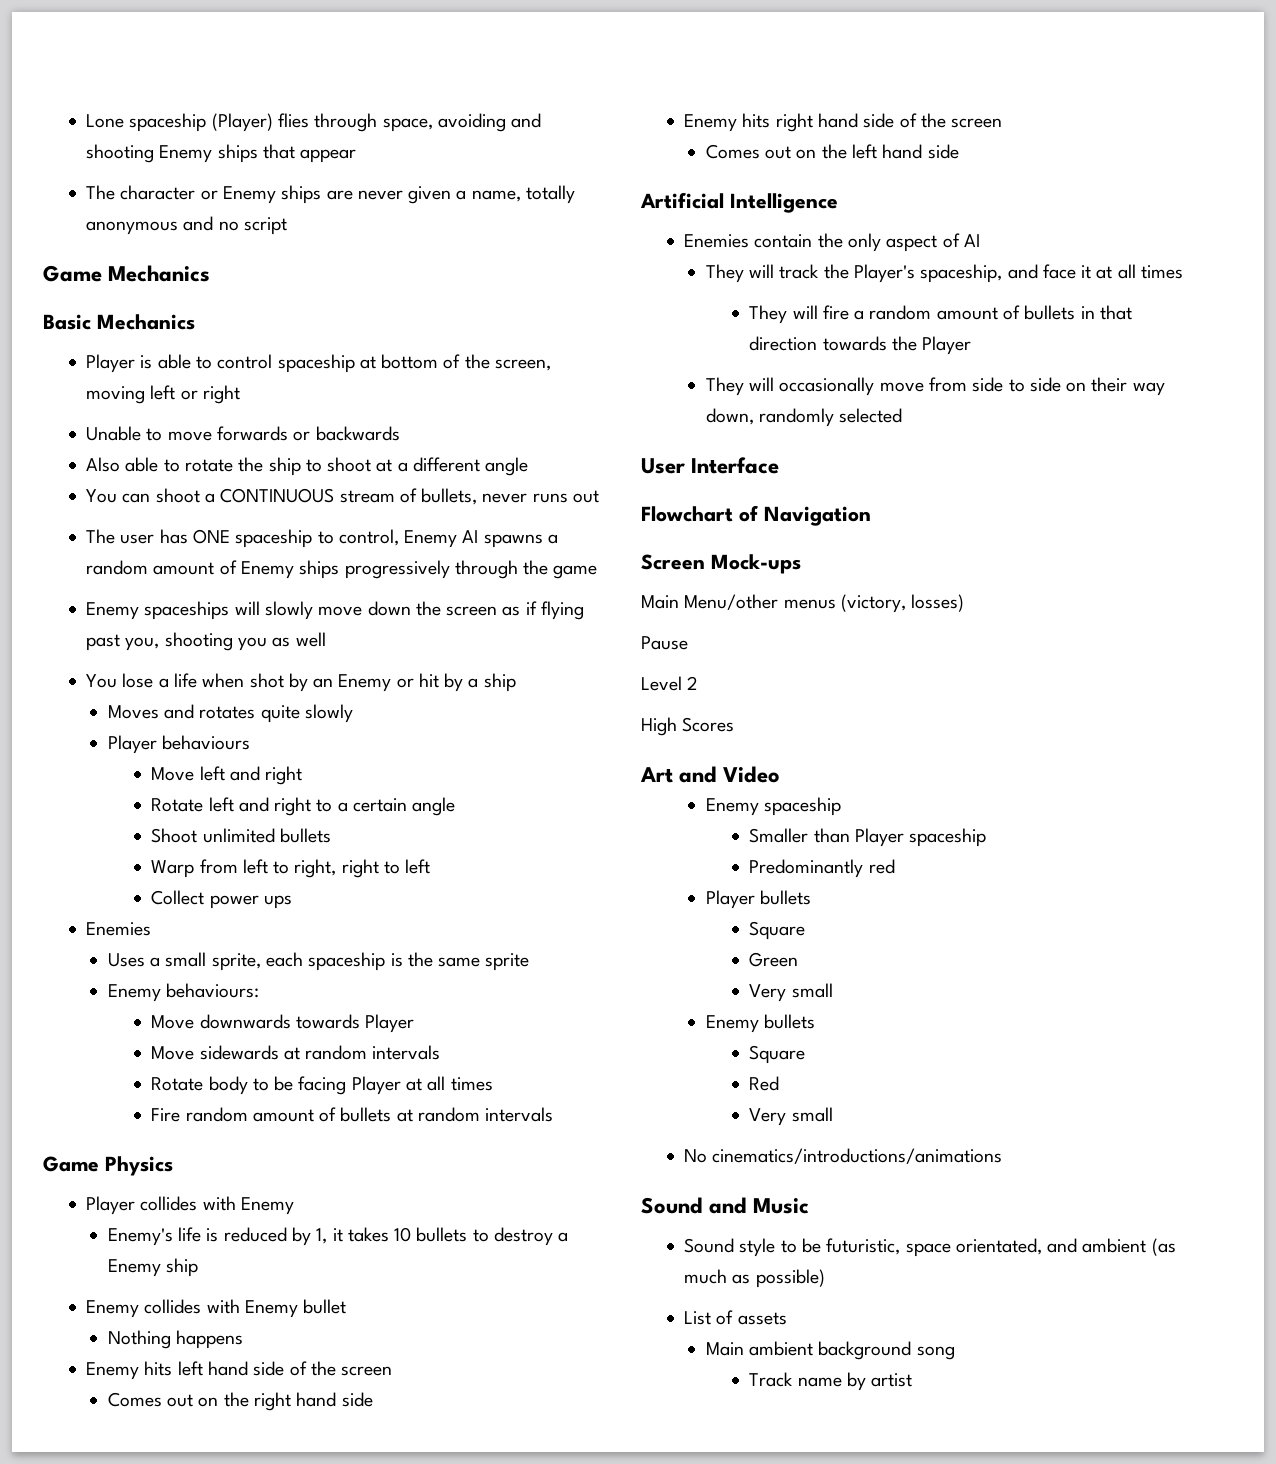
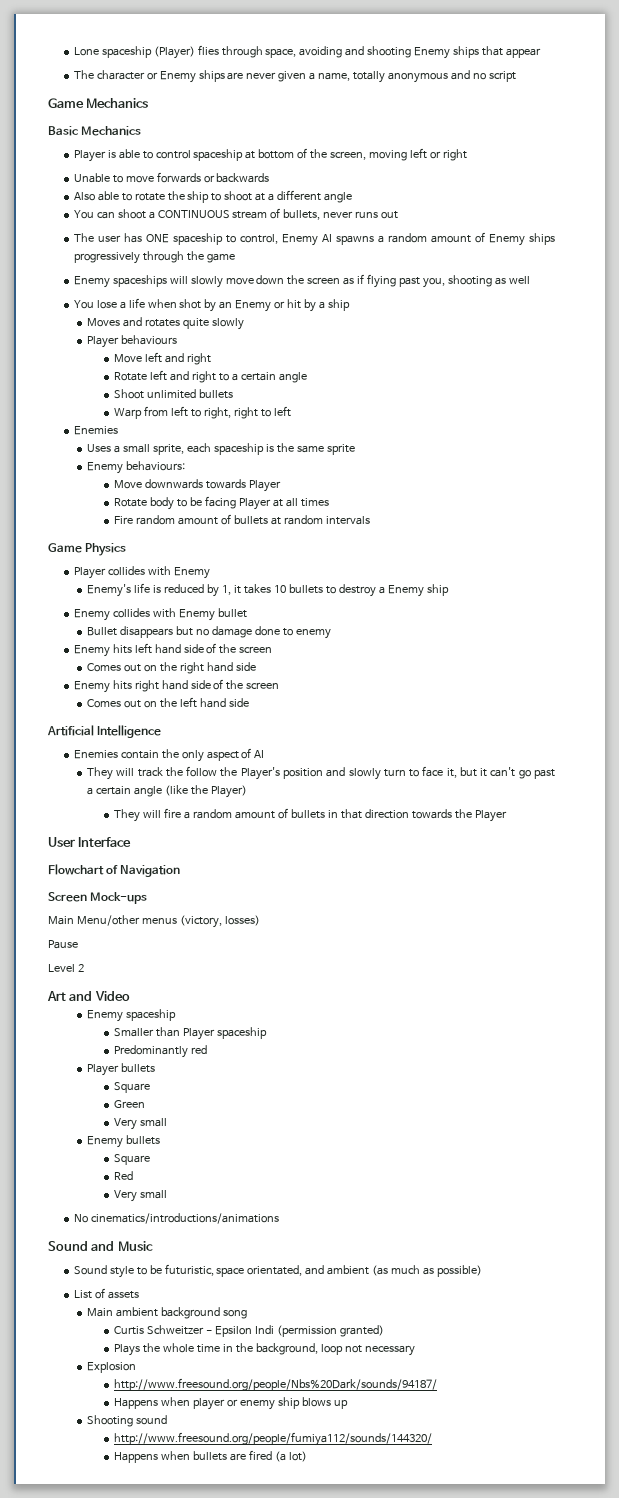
- Enemy spaceships will slowly move down the screen as if flying past you, shooting you as well
+ Enemy spaceships will slowly move down the screen as if flying past you, shooting as well
- Collect power ups
- Move sidewards at random intervals
- Nothing happens
+ Bullet disappears but no damage done to enemy
- They will track the Player's spaceship, and face it at all times
+ They will track the follow the Player's position and slowly turn to face it, but it can't go past a certain angle (like the Player)
- They will occasionally move from side to side on their way down, randomly selected
- High Scores
- Track name by artist
+ Curtis Schweitzer - Epsilon Indi (permission granted)
+ Plays the whole time in the background, loop not necessary
+ Explosion
+ http://www.freesound.org/people/Nbs%20Dark/sounds/94187/
+ Happens when player or enemy ship blows up
+ Shooting sound
+ http://www.freesound.org/people/fumiya112/sounds/144320/
+ Happens when bullets are fired (a lot)

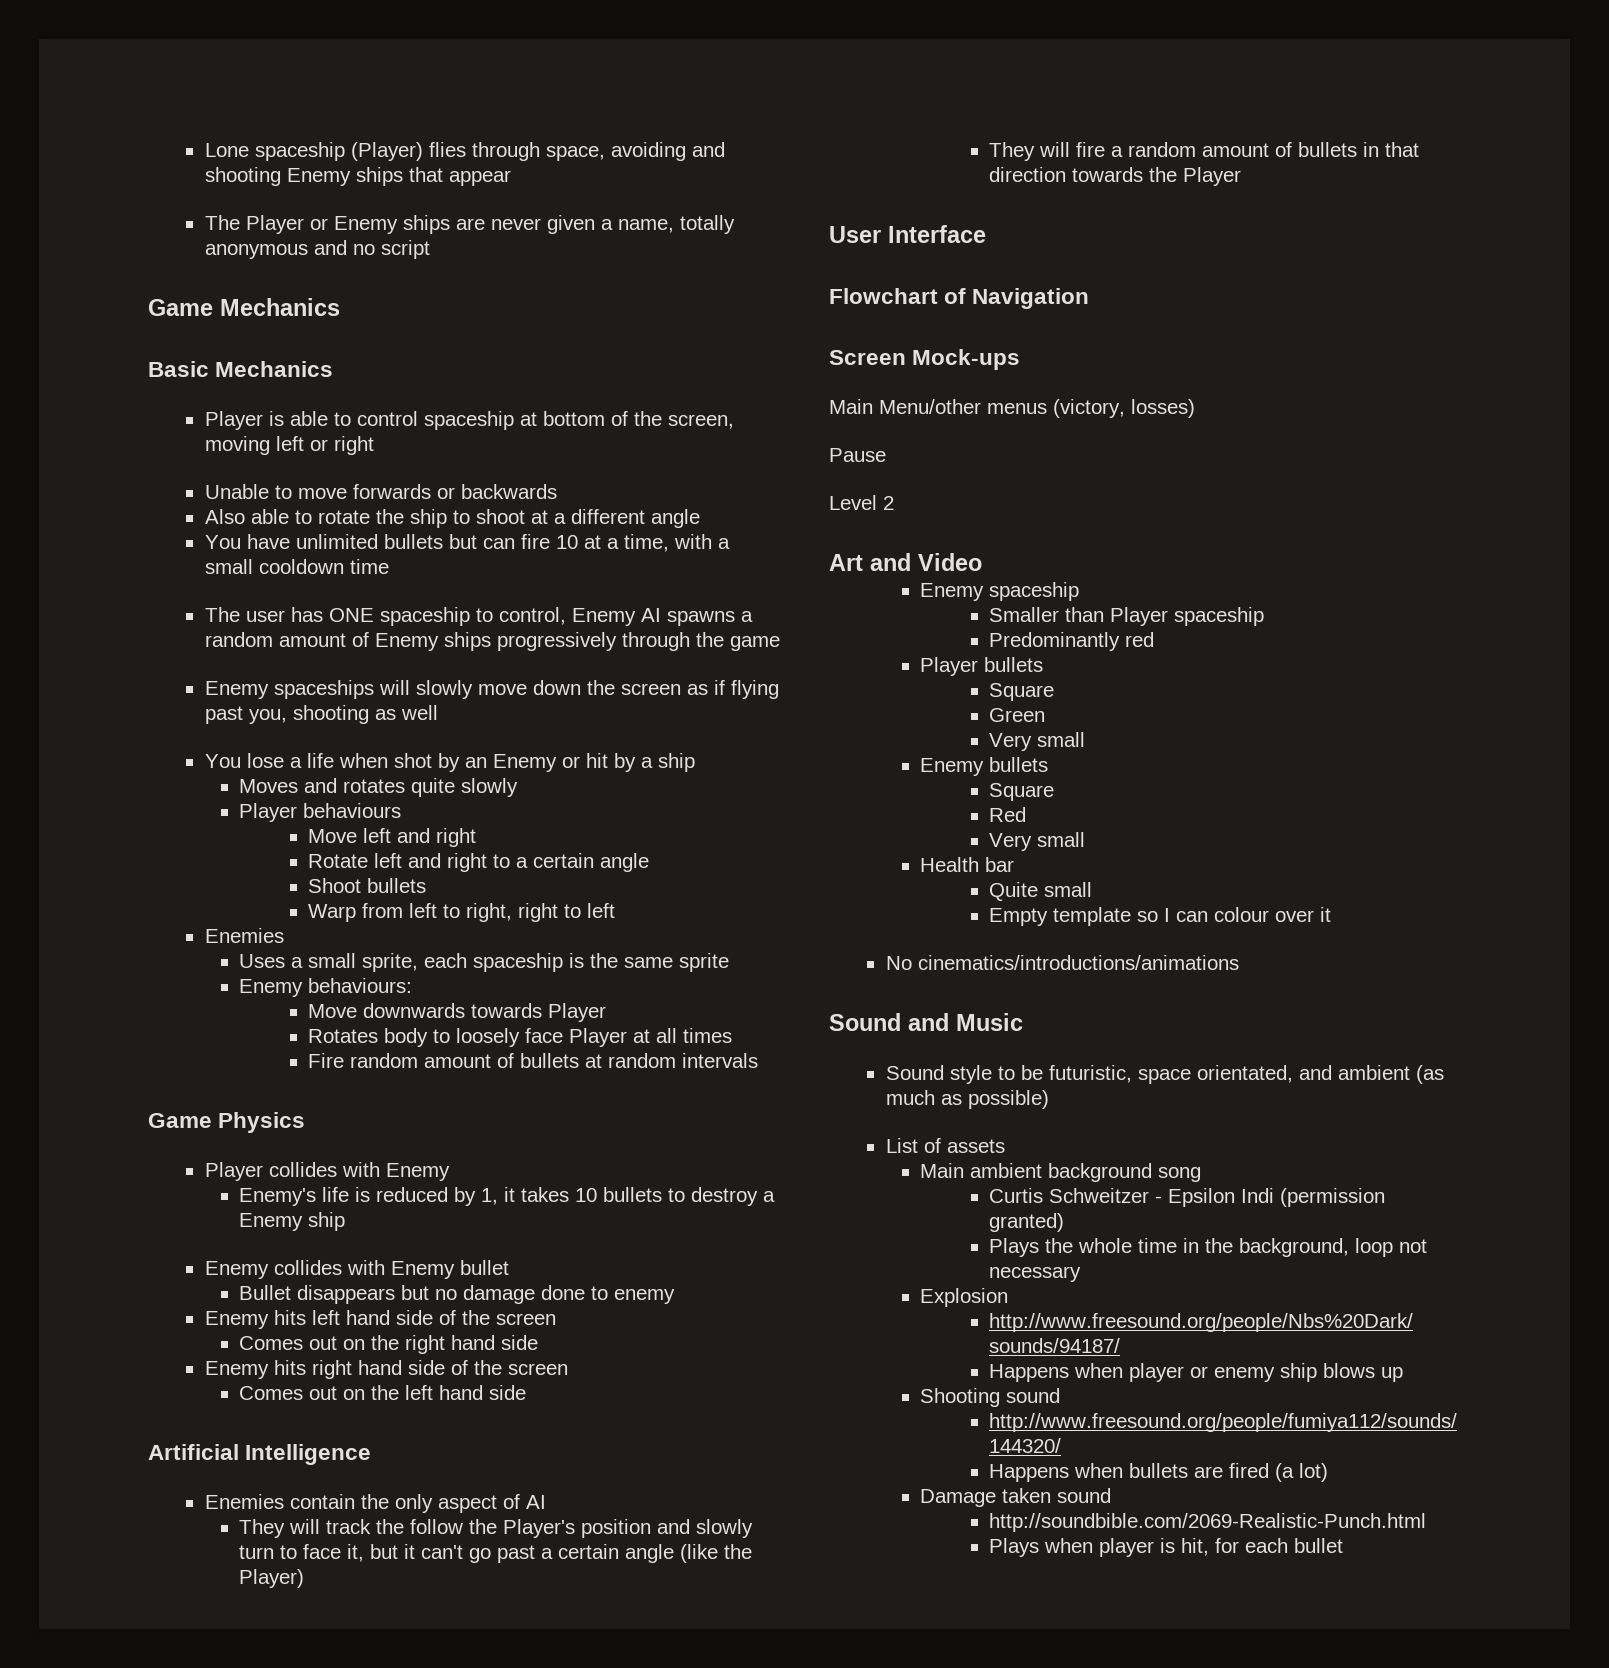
- The character or Enemy ships are never given a name, totally anonymous and no script
+ The Player or Enemy ships are never given a name, totally anonymous and no script
- You can shoot a CONTINUOUS stream of bullets, never runs out
+ You have unlimited bullets but can fire 10 at a time, with a small cooldown time
- Shoot unlimited bullets
+ Shoot bullets
- Rotate body to be facing Player at all times
+ Rotates body to loosely face Player at all times
+ Health bar
+ Quite small
+ Empty template so I can colour over it
+ Damage taken sound
+ http://soundbible.com/2069-Realistic-Punch.html
+ Plays when player is hit, for each bullet

